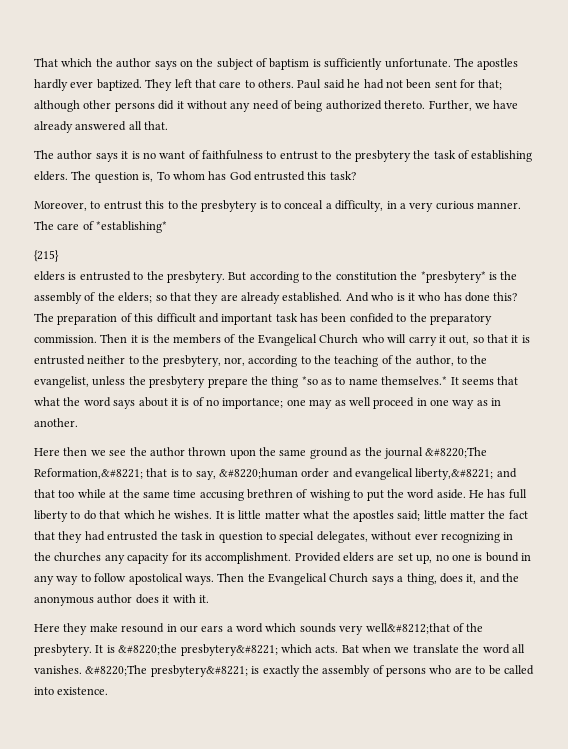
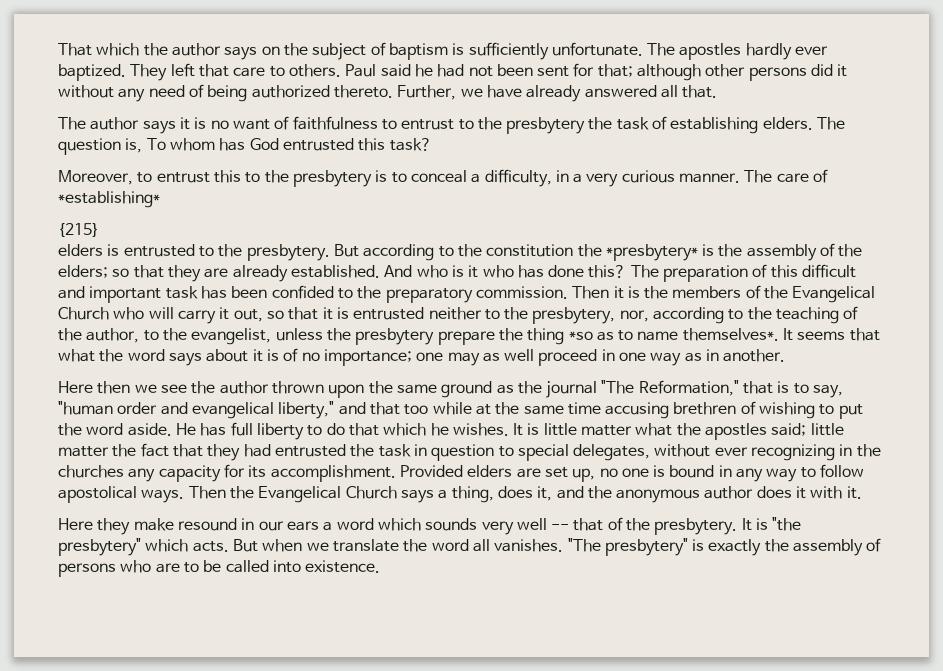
- Then it is the members of the Evangelical Church who will carry it out, so that it is entrusted neither to the presbytery, nor, according to the teaching of the author, to the evangelist, unless the presbytery prepare the thing *so as to name themselves.* It seems that what the word says about it is of no importance;
+ Then it is the members of the Evangelical Church who will carry it out, so that it is entrusted neither to the presbytery, nor, according to the teaching of the author, to the evangelist, unless the presbytery prepare the thing *so as to name themselves*. It seems that what the word says about it is of no importance;
- Here then we see the author thrown upon the same ground as the journal &#8220;The Reformation,&#8221; that is to say, &#8220;human order and evangelical liberty,&#8221; and that too while at the same time accusing brethren of wishing to put the word aside.
+ Here then we see the author thrown upon the same ground as the journal "The Reformation," that is to say, "human order and evangelical liberty," and that too while at the same time accusing brethren of wishing to put the word aside.
- Here they make resound in our ears a word which sounds very well&#8212;that of the presbytery.
+ Here they make resound in our ears a word which sounds very well -- that of the presbytery.
- It is &#8220;the presbytery&#8221; which acts.
+ It is "the presbytery" which acts.
- Bat when we translate the word all vanishes.
+ But when we translate the word all vanishes.
- &#8220;The presbytery&#8221; is exactly the assembly of persons who are to be called into existence.
+ "The presbytery" is exactly the assembly of persons who are to be called into existence.

